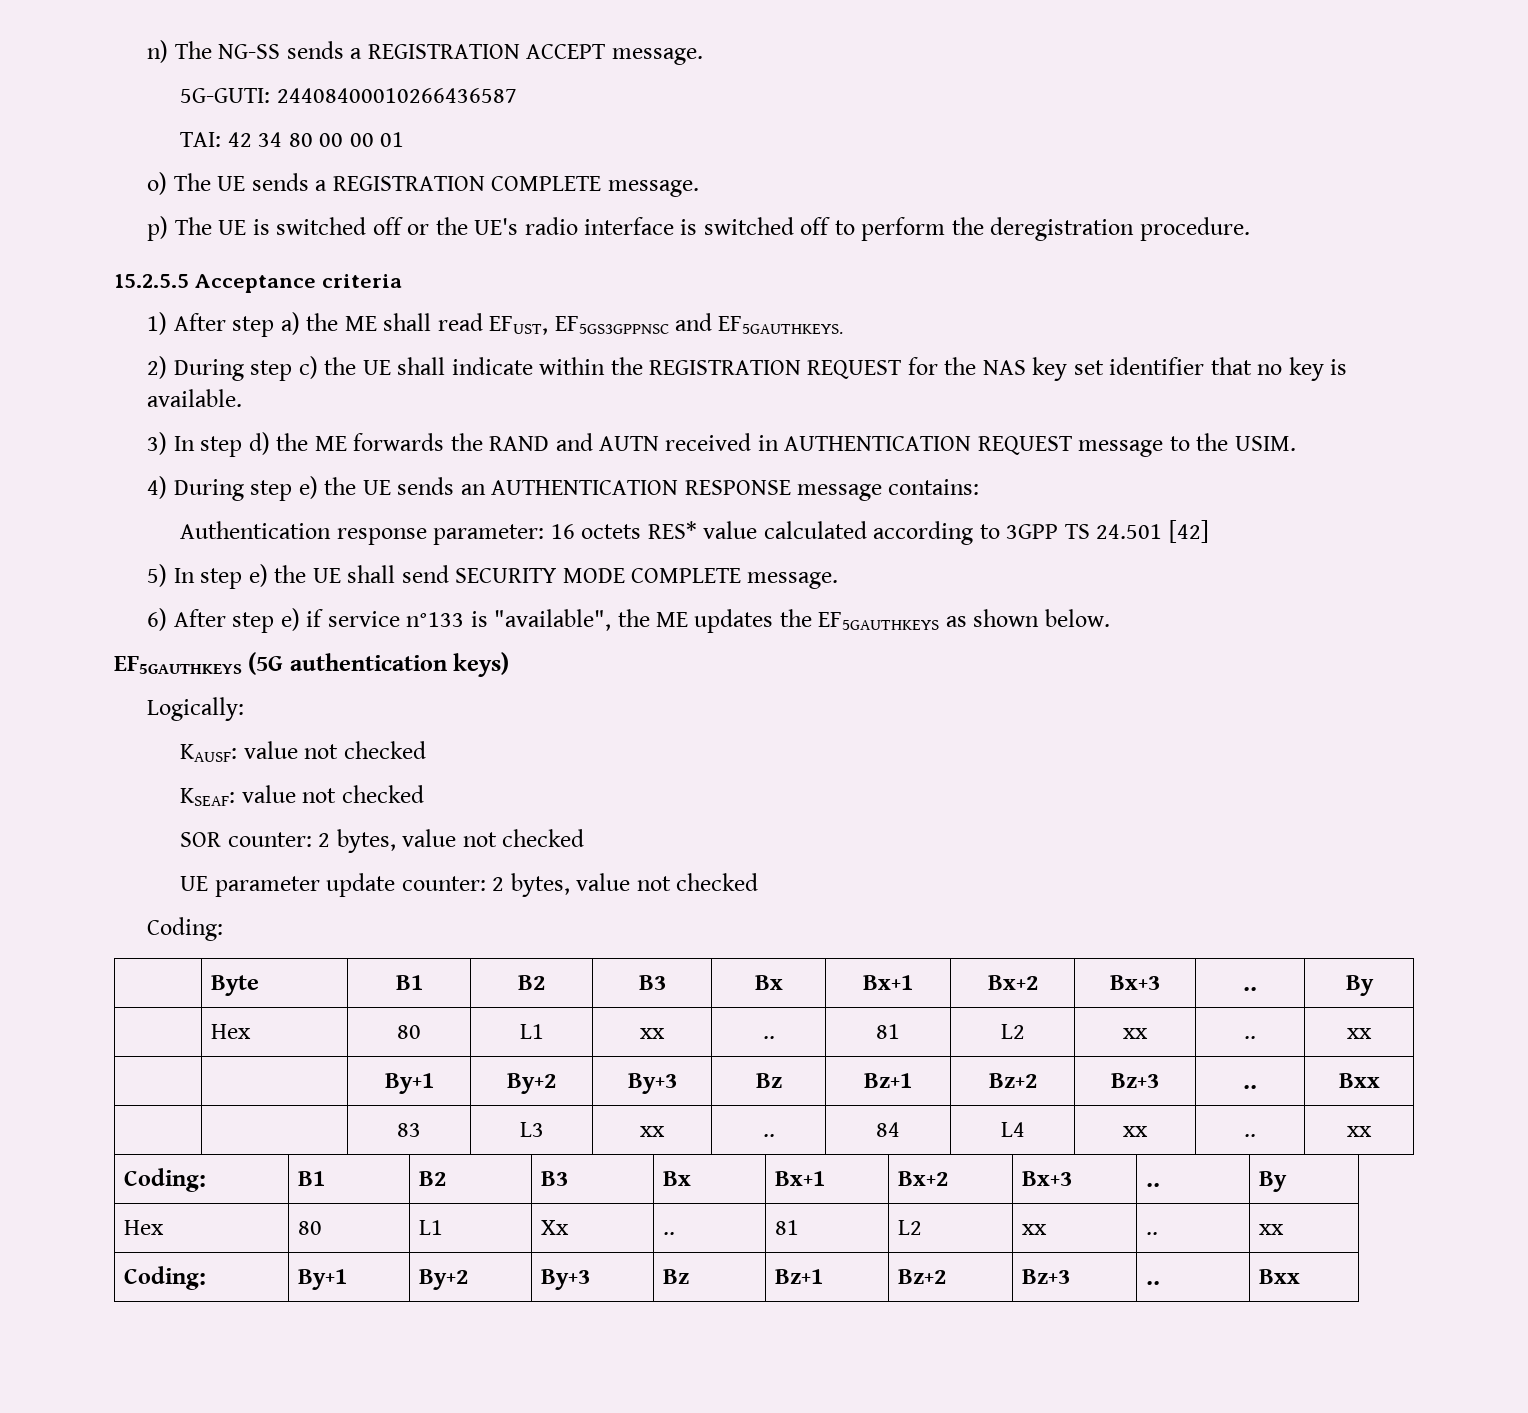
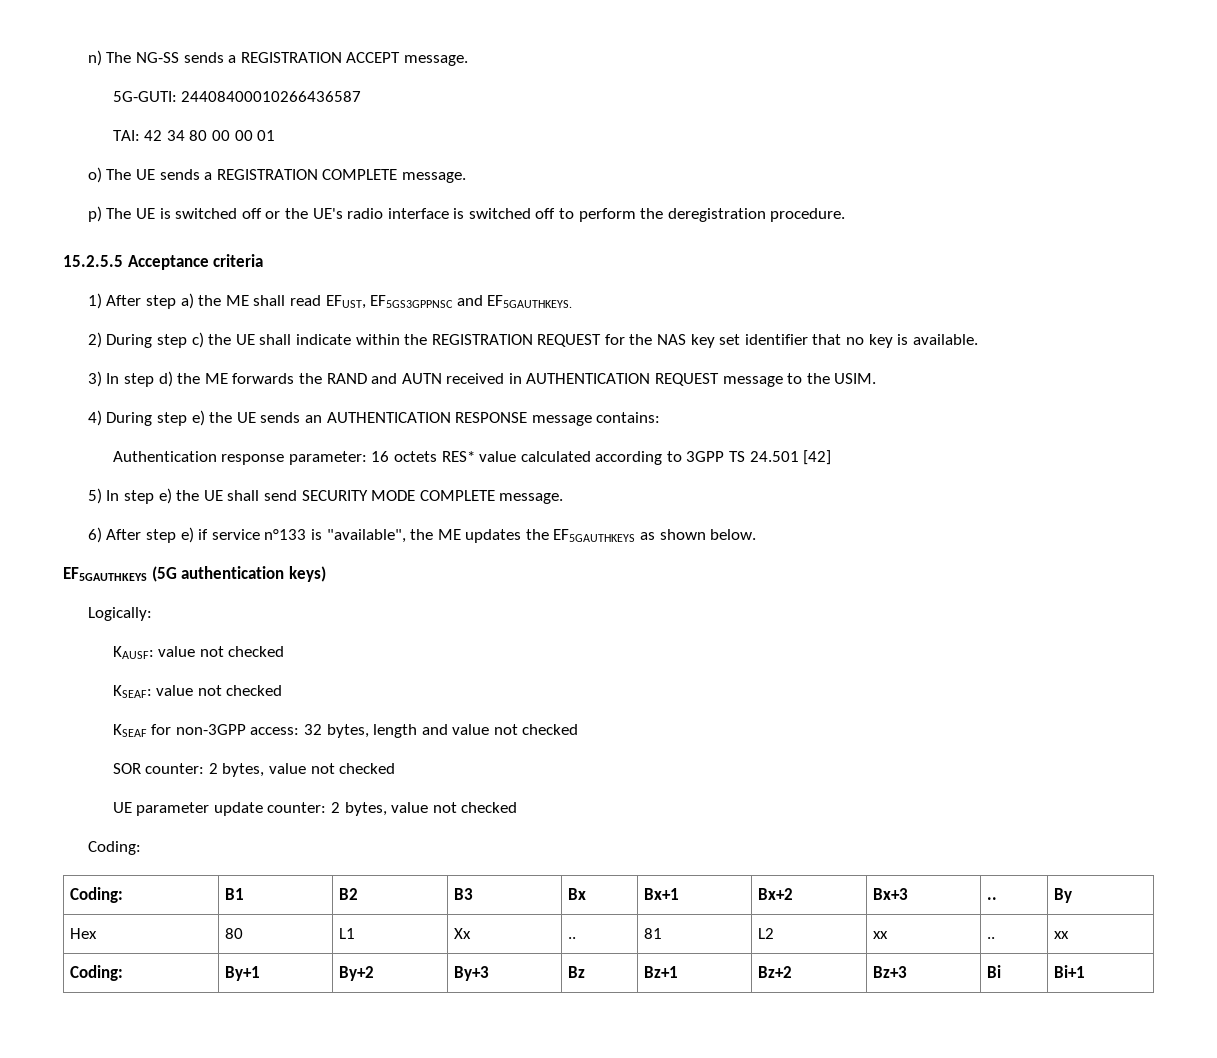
+ KSEAF for non-3GPP access: 32 bytes, length and value not checked
- | Byte | B1 | B2 | B3 | Bx | Bx+1 | Bx+2 | Bx+3 | .. | By
- | Hex | 80 | L1 | xx | .. | 81 | L2 | xx | .. | xx
- | | By+1 | By+2 | By+3 | Bz | Bz+1 | Bz+2 | Bz+3 | .. | Bxx
- | | 83 | L3 | xx | .. | 84 | L4 | xx | .. | xx
- Coding: | By+1 | By+2 | By+3 | Bz | Bz+1 | Bz+2 | Bz+3 | .. | Bxx
+ Coding: | By+1 | By+2 | By+3 | Bz | Bz+1 | Bz+2 | Bz+3 | Bi | Bi+1

